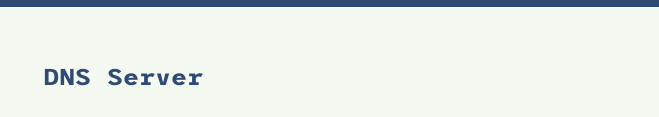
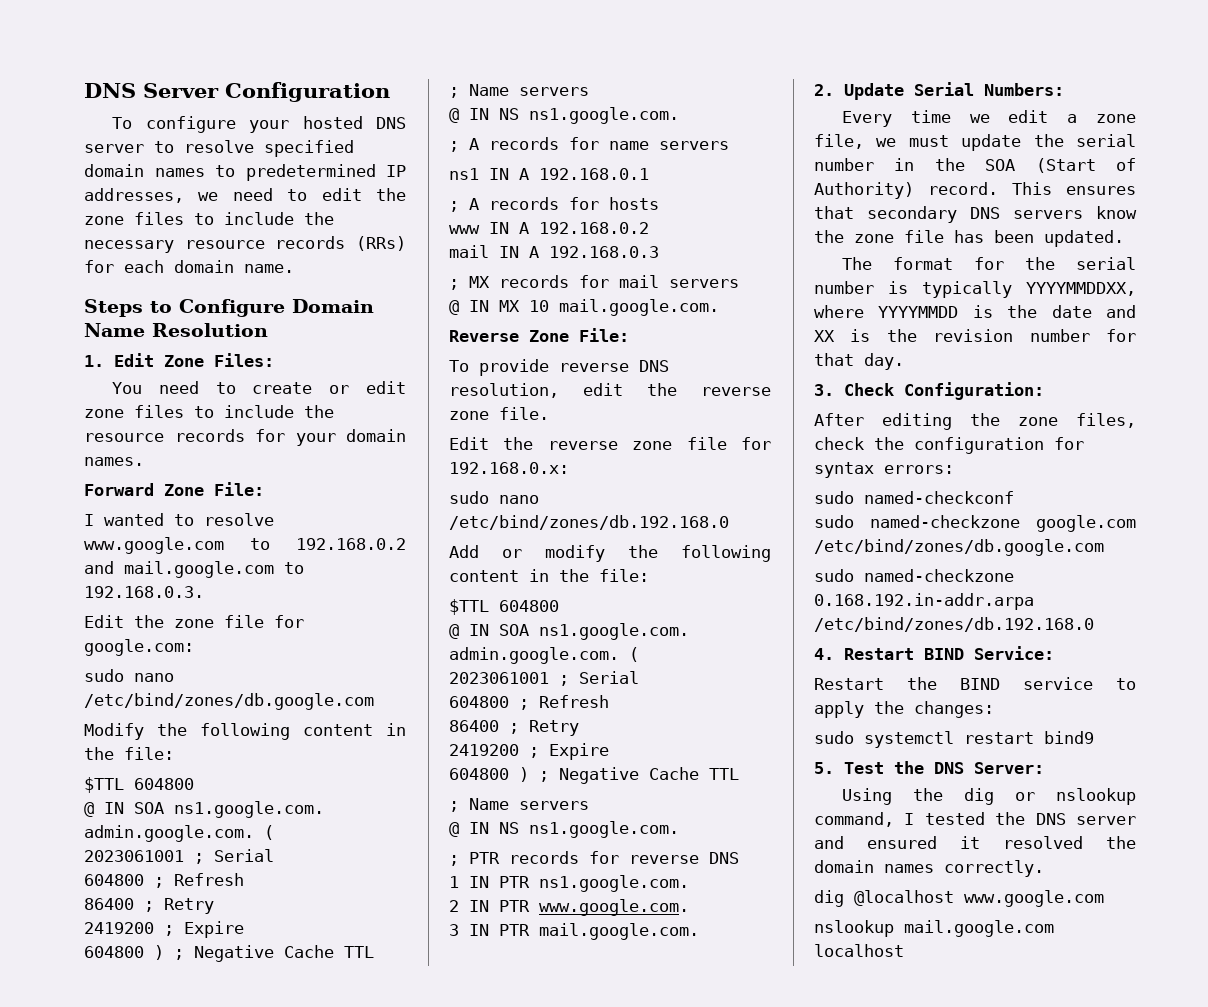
- DNS Server
+ DNS Server Configuration
+ To configure your hosted DNS server to resolve specified domain names to predetermined IP addresses, we need to edit the zone files to include the necessary resource records (RRs) for each domain name.
+ Steps to Configure Domain Name Resolution
+ 1. Edit Zone Files:
+ You need to create or edit zone files to include the resource records for your domain names.
+ Forward Zone File:
+ I wanted to resolve www.google.com to 192.168.0.2 and mail.google.com to 192.168.0.3.
+ Edit the zone file for google.com:
+ sudo nano /etc/bind/zones/db.google.com
+ Modify the following content in the file:
+ $TTL 604800
+ @ IN SOA ns1.google.com. admin.google.com. (
+ 2023061001 ; Serial
+ 604800 ; Refresh
+ 86400 ; Retry
+ 2419200 ; Expire
+ 604800 ) ; Negative Cache TTL
+ ; Name servers
+ @ IN NS ns1.google.com.
+ ; A records for name servers
+ ns1 IN A 192.168.0.1
+ ; A records for hosts
+ www IN A 192.168.0.2
+ mail IN A 192.168.0.3
+ ; MX records for mail servers
+ @ IN MX 10 mail.google.com.
+ Reverse Zone File:
+ To provide reverse DNS resolution, edit the reverse zone file.
+ Edit the reverse zone file for 192.168.0.x:
+ sudo nano /etc/bind/zones/db.192.168.0
+ Add or modify the following content in the file:
+ $TTL 604800
+ @ IN SOA ns1.google.com. admin.google.com. (
+ 2023061001 ; Serial
+ 604800 ; Refresh
+ 86400 ; Retry
+ 2419200 ; Expire
+ 604800 ) ; Negative Cache TTL
+ ; Name servers
+ @ IN NS ns1.google.com.
+ ; PTR records for reverse DNS
+ 1 IN PTR ns1.google.com.
+ 2 IN PTR www.google.com.
+ 3 IN PTR mail.google.com.
+ 2. Update Serial Numbers:
+ Every time we edit a zone file, we must update the serial number in the SOA (Start of Authority) record. This ensures that secondary DNS servers know the zone file has been updated.
+ The format for the serial number is typically YYYYMMDDXX, where YYYYMMDD is the date and XX is the revision number for that day.
+ 3. Check Configuration:
+ After editing the zone files, check the configuration for syntax errors:
+ sudo named-checkconf
+ sudo named-checkzone google.com /etc/bind/zones/db.google.com
+ sudo named-checkzone 0.168.192.in-addr.arpa /etc/bind/zones/db.192.168.0
+ 4. Restart BIND Service:
+ Restart the BIND service to apply the changes:
+ sudo systemctl restart bind9
+ 5. Test the DNS Server:
+ Using the dig or nslookup command, I tested the DNS server and ensured it resolved the domain names correctly.
+ dig @localhost www.google.com
+ nslookup mail.google.com localhost

